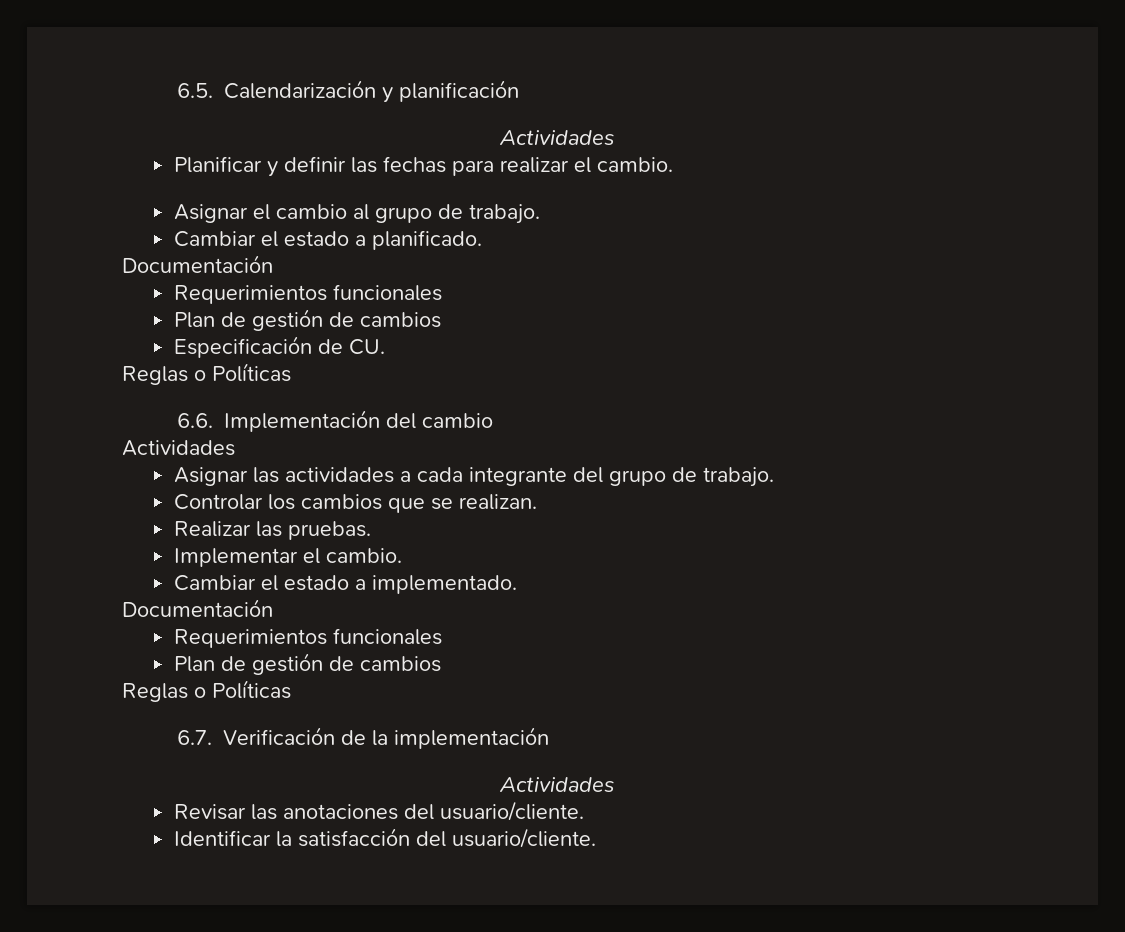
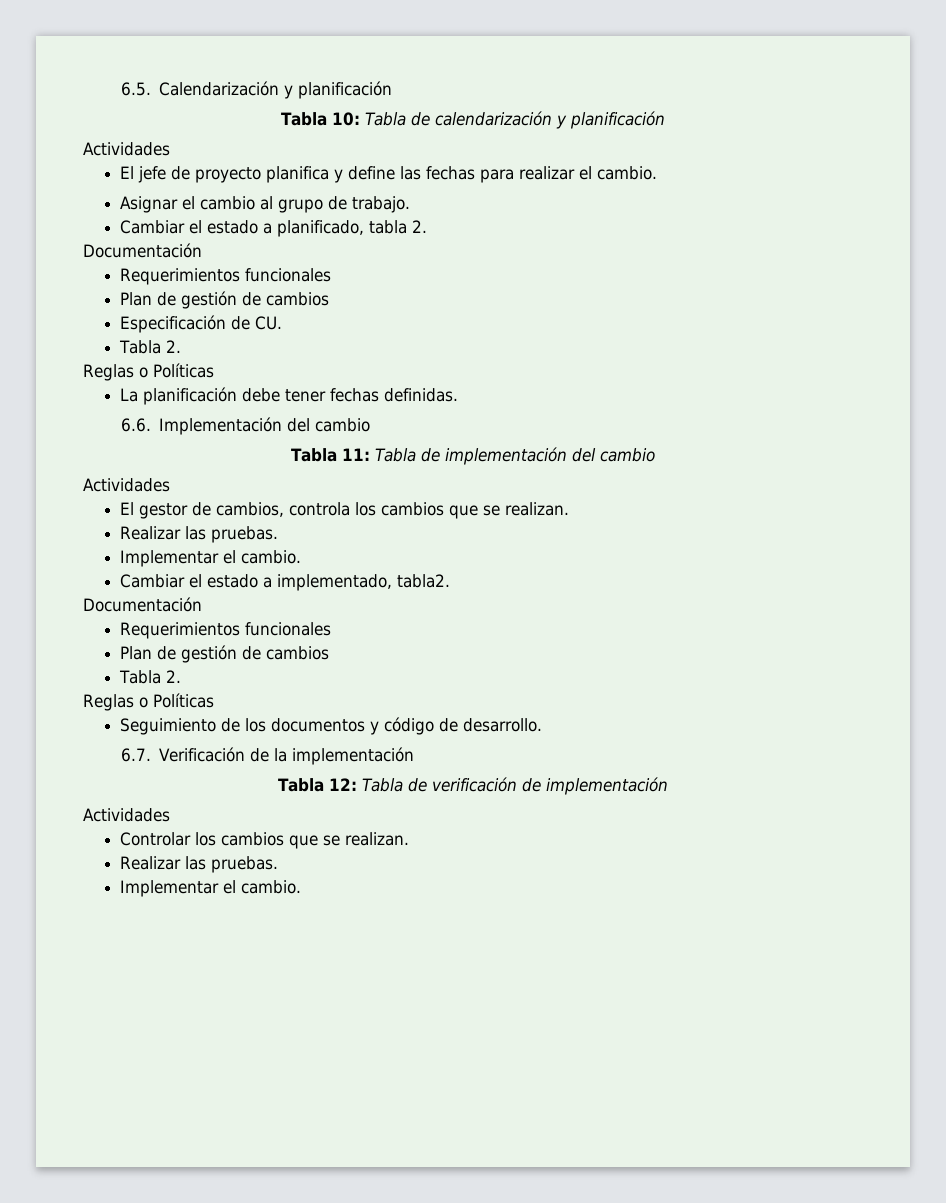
  6.5. Calendarización y planificación
+ Tabla 10: Tabla de calendarización y planificación
  Actividades
- Planificar y definir las fechas para realizar el cambio.
+ El jefe de proyecto planifica y define las fechas para realizar el cambio.
- Cambiar el estado a planificado.
+ Cambiar el estado a planificado, tabla 2.
  Especificación de CU.
+ Tabla 2.
  Reglas o Políticas
+ La planificación debe tener fechas definidas.
  6.6. Implementación del cambio
+ Tabla 11: Tabla de implementación del cambio
  Actividades
- Asignar las actividades a cada integrante del grupo de trabajo.
- Controlar los cambios que se realizan.
+ El gestor de cambios, controla los cambios que se realizan.
- Cambiar el estado a implementado.
+ Cambiar el estado a implementado, tabla2.
  Documentación
  Requerimientos funcionales
  Plan de gestión de cambios
+ Tabla 2.
  Reglas o Políticas
+ Seguimiento de los documentos y código de desarrollo.
  6.7. Verificación de la implementación
+ Tabla 12: Tabla de verificación de implementación
  Actividades
- Revisar las anotaciones del usuario/cliente.
- Identificar la satisfacción del usuario/cliente.
+ Controlar los cambios que se realizan.
+ Realizar las pruebas.
+ Implementar el cambio.

